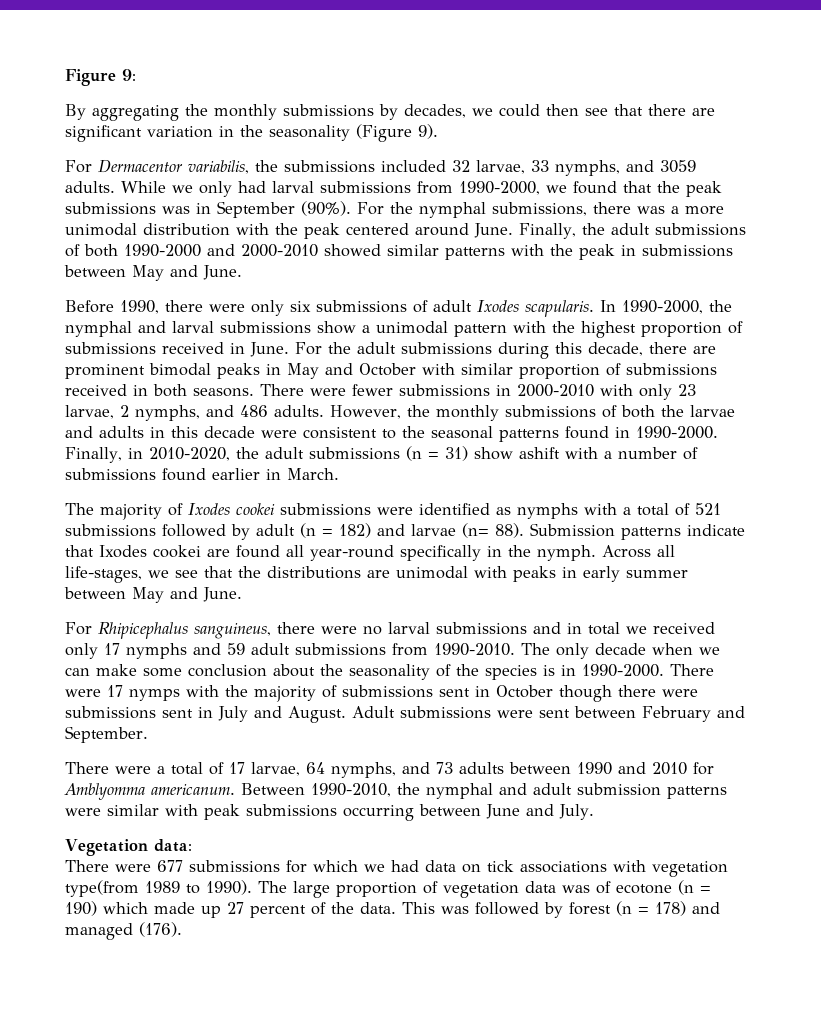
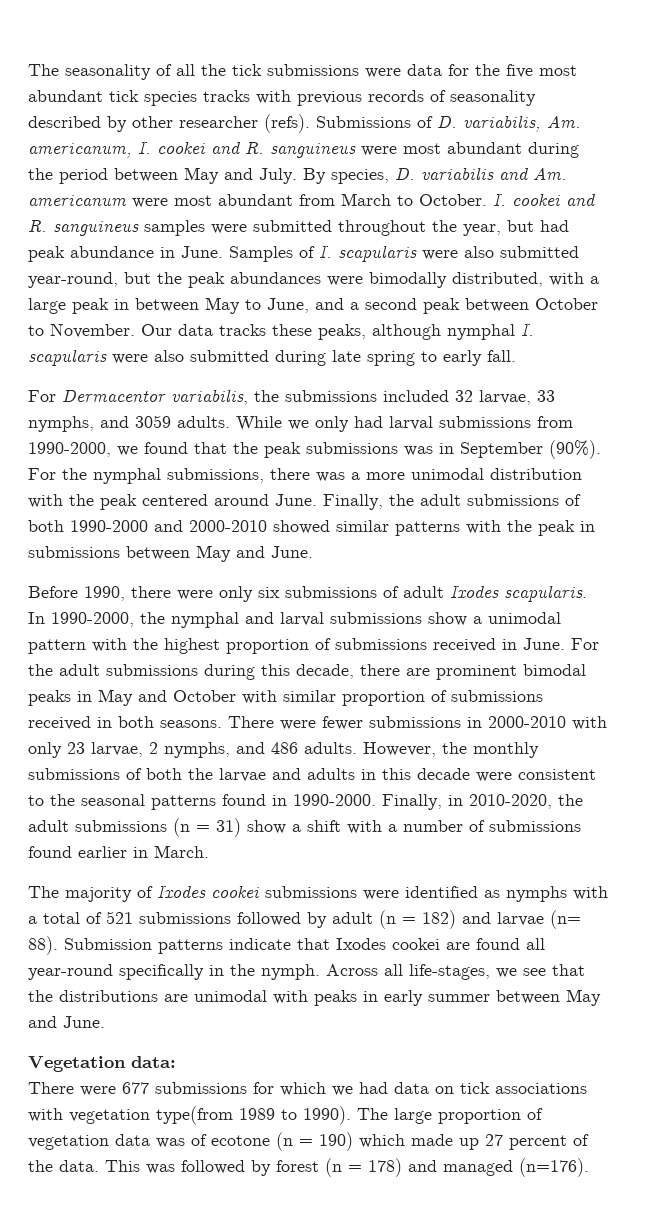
- Figure 9:
- By aggregating the monthly submissions by decades, we could then see that there are significant variation in the seasonality (Figure 9).
+ The seasonality of all the tick submissions were data for the five most abundant tick species tracks with previous records of seasonality described by other researcher (refs). Submissions of D. variabilis, Am. americanum, I. cookei and R. sanguineus were most abundant during the period between May and July. By species, D. variabilis and Am. americanum were most abundant from March to October. I. cookei and R. sanguineus samples were submitted throughout the year, but had peak abundance in June. Samples of I. scapularis were also submitted year-round, but the peak abundances were bimodally distributed, with a large peak in between May to June, and a second peak between October to November. Our data tracks these peaks, although nymphal I. scapularis were also submitted during late spring to early fall.
- Finally, in 2010-2020, the adult submissions (n = 31) show ashift with a number of submissions found earlier in March.
+ Finally, in 2010-2020, the adult submissions (n = 31) show a shift with a number of submissions found earlier in March.
- For Rhipicephalus sanguineus, there were no larval submissions and in total we received only 17 nymphs and 59 adult submissions from 1990-2010. The only decade when we can make some conclusion about the seasonality of the species is in 1990-2000. There were 17 nymps with the majority of submissions sent in October though there were submissions sent in July and August. Adult submissions were sent between February and September.
- There were a total of 17 larvae, 64 nymphs, and 73 adults between 1990 and 2010 for Amblyomma americanum. Between 1990-2010, the nymphal and adult submission patterns were similar with peak submissions occurring between June and July.
- This was followed by forest (n = 178) and managed (176).
+ This was followed by forest (n = 178) and managed (n=176).

